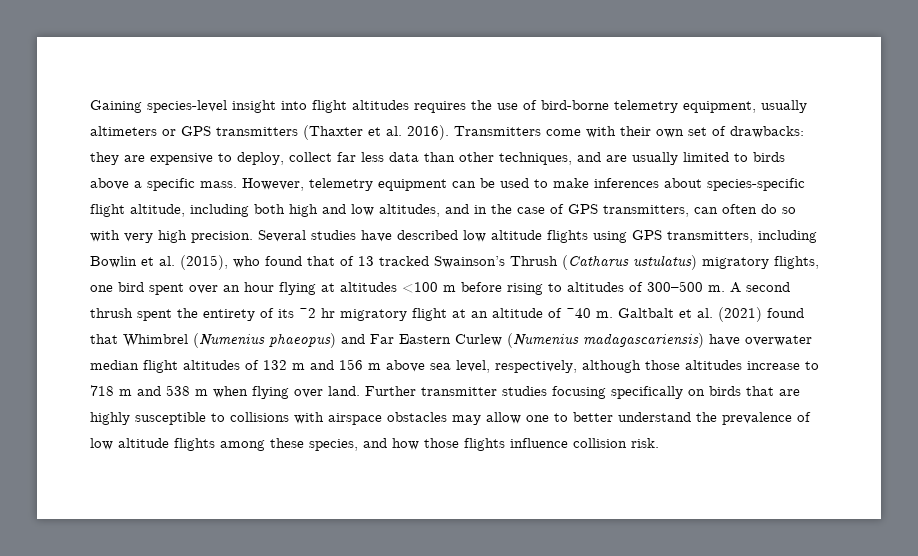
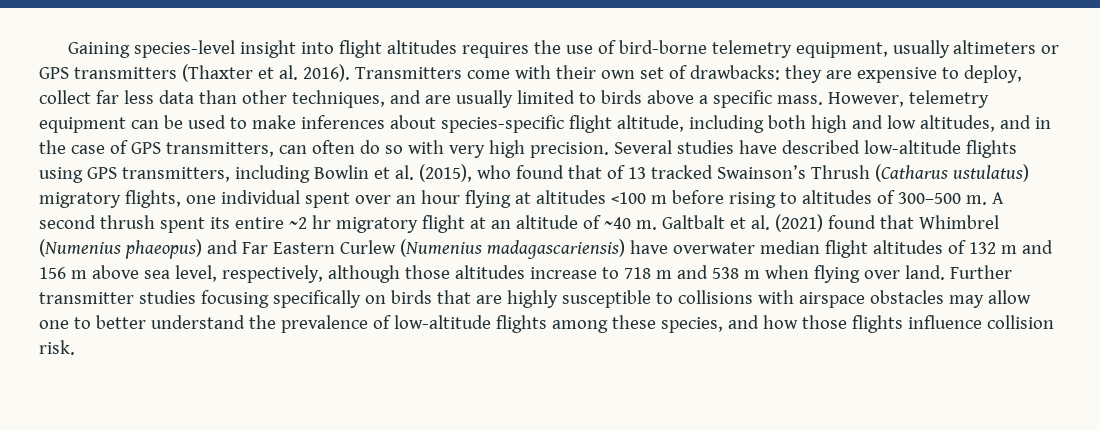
- Several studies have described low altitude flights using GPS transmitters, including Bowlin et al. (2015), who found that of 13 tracked Swainson’s Thrush (Catharus ustulatus) migratory flights, one bird spent over an hour flying at altitudes <100 m before rising to altitudes of 300–500 m.
+ Several studies have described low-altitude flights using GPS transmitters, including Bowlin et al. (2015), who found that of 13 tracked Swainson’s Thrush (Catharus ustulatus) migratory flights, one individual spent over an hour flying at altitudes <100 m before rising to altitudes of 300–500 m.
- A second thrush spent the entirety of its ~2 hr migratory flight at an altitude of ~40 m.
+ A second thrush spent its entire ~2 hr migratory flight at an altitude of ~40 m.
- Further transmitter studies focusing specifically on birds that are highly susceptible to collisions with airspace obstacles may allow one to better understand the prevalence of low altitude flights among these species, and how those flights influence collision risk.
+ Further transmitter studies focusing specifically on birds that are highly susceptible to collisions with airspace obstacles may allow one to better understand the prevalence of low-altitude flights among these species, and how those flights influence collision risk.

